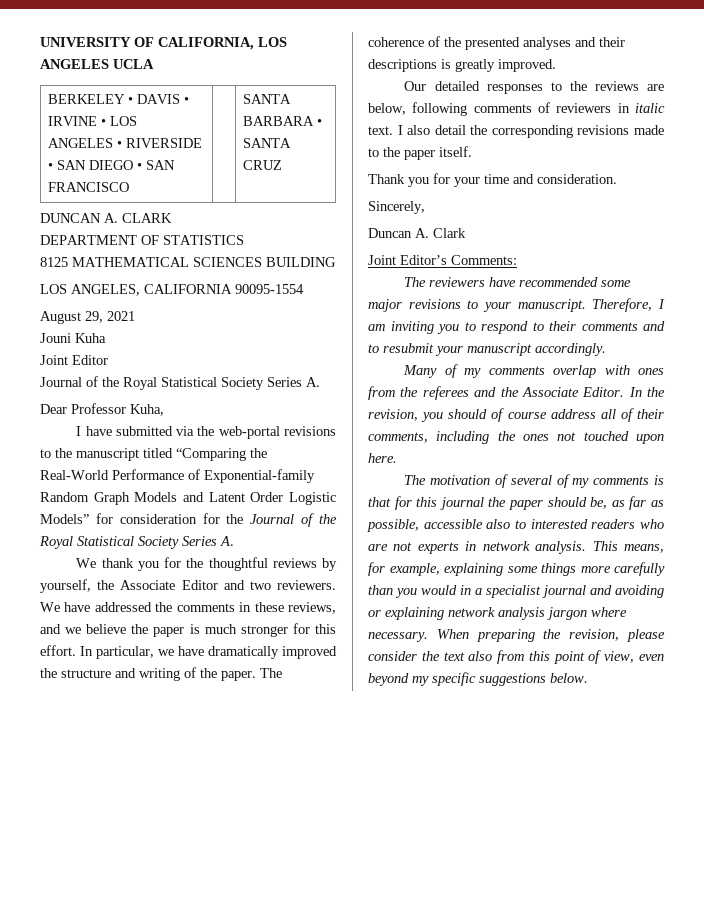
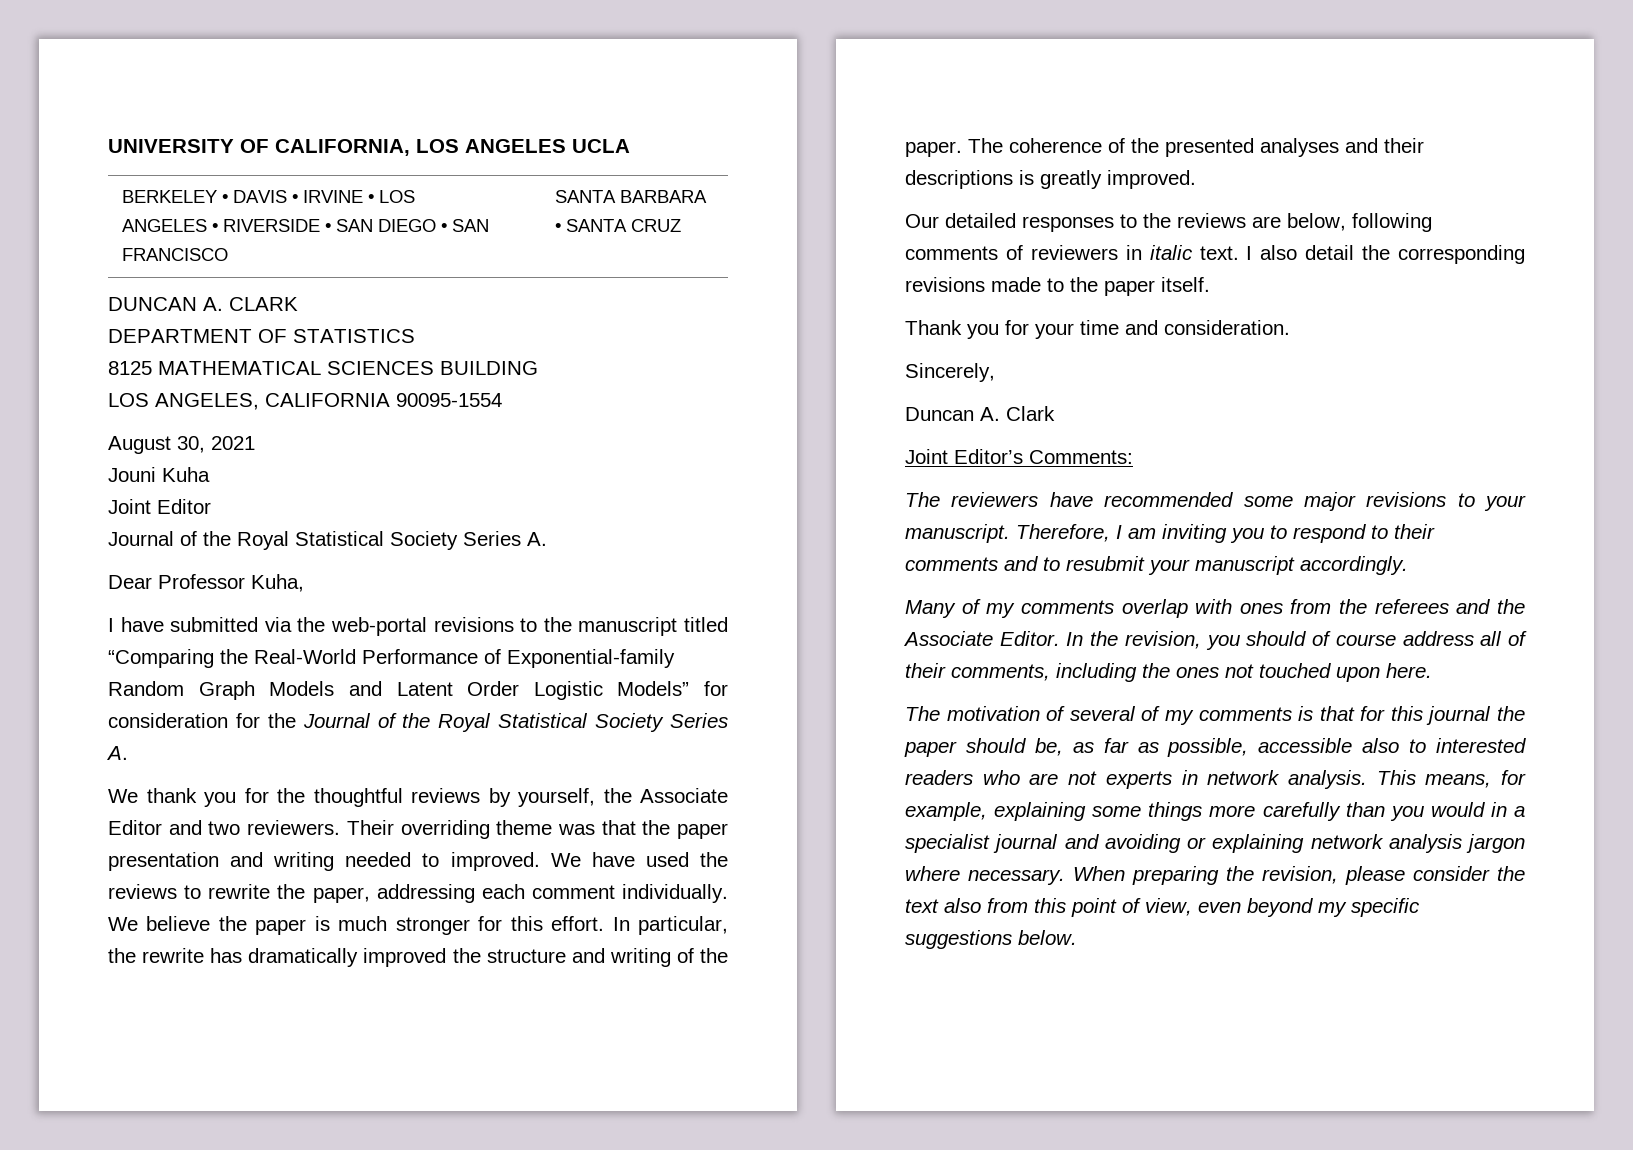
- August 29, 2021
+ August 30, 2021
- We have addressed the comments in these reviews, and we believe the paper is much stronger for this effort.
+ Their overriding theme was that the paper presentation and writing needed to improved. We have used the reviews to rewrite the paper, addressing each comment individually. We believe the paper is much stronger for this effort.
- In particular, we have dramatically improved the structure and writing of the paper.
+ In particular, the rewrite has dramatically improved the structure and writing of the paper.

